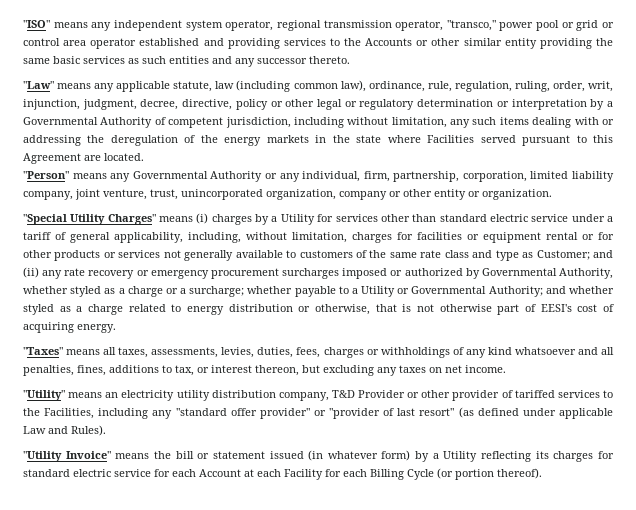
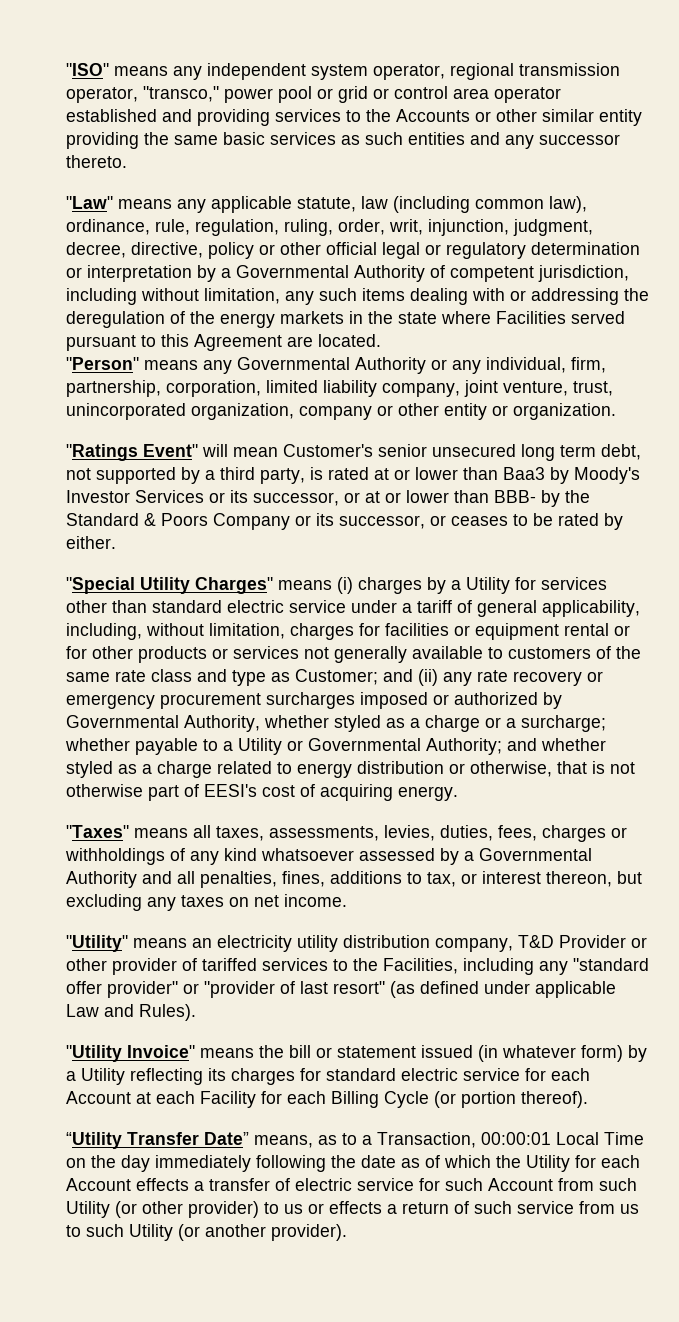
- "Law" means any applicable statute, law (including common law), ordinance, rule, regulation, ruling, order, writ, injunction, judgment, decree, directive, policy or other legal or regulatory determination or interpretation by a Governmental Authority of competent jurisdiction, including without limitation, any such items dealing with or addressing the deregulation of the energy markets in the state where Facilities served pursuant to this Agreement are located.
+ "Law" means any applicable statute, law (including common law), ordinance, rule, regulation, ruling, order, writ, injunction, judgment, decree, directive, policy or other official legal or regulatory determination or interpretation by a Governmental Authority of competent jurisdiction, including without limitation, any such items dealing with or addressing the deregulation of the energy markets in the state where Facilities served pursuant to this Agreement are located.
+ "Ratings Event" will mean Customer's senior unsecured long term debt, not supported by a third party, is rated at or lower than Baa3 by Moody's Investor Services or its successor, or at or lower than BBB- by the Standard & Poors Company or its successor, or ceases to be rated by either.
- "Taxes" means all taxes, assessments, levies, duties, fees, charges or withholdings of any kind whatsoever and all penalties, fines, additions to tax, or interest thereon, but excluding any taxes on net income.
+ "Taxes" means all taxes, assessments, levies, duties, fees, charges or withholdings of any kind whatsoever assessed by a Governmental Authority and all penalties, fines, additions to tax, or interest thereon, but excluding any taxes on net income.
+ “Utility Transfer Date” means, as to a Transaction, 00:00:01 Local Time on the day immediately following the date as of which the Utility for each Account effects a transfer of electric service for such Account from such Utility (or other provider) to us or effects a return of such service from us to such Utility (or another provider).

